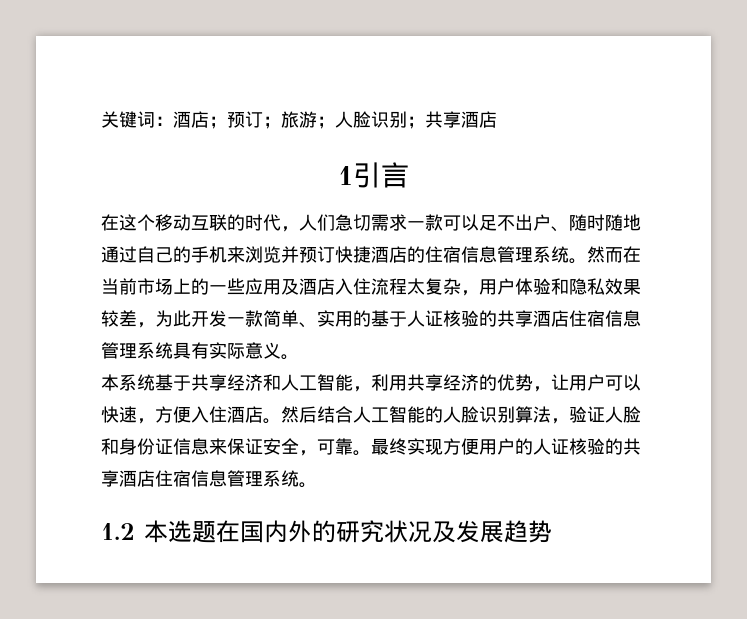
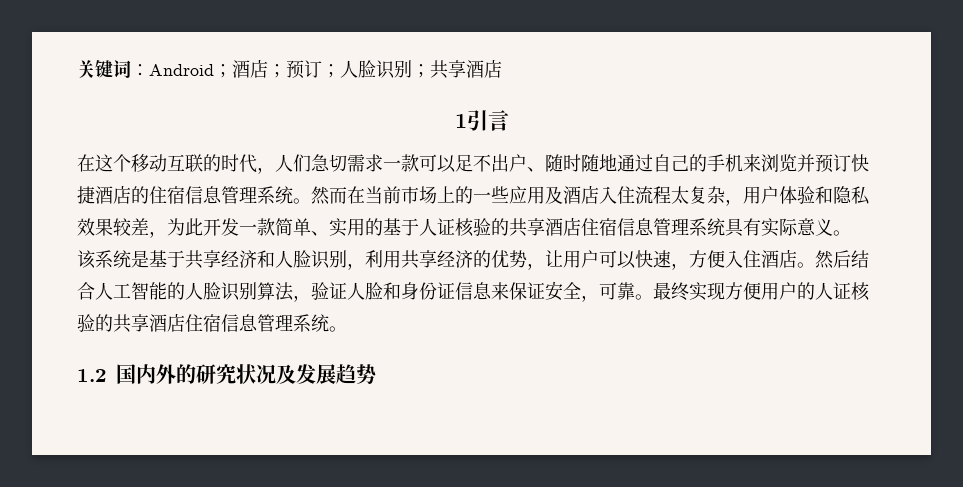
- 关键词：酒店；预订；旅游；人脸识别；共享酒店
+ 关键词：Android；酒店；预订；人脸识别；共享酒店
- 本系统基于共享经济和人工智能，利用共享经济的优势，让用户可以快速，方便入住酒店。
+ 该系统是基于共享经济和人脸识别，利用共享经济的优势，让用户可以快速，方便入住酒店。
- 1.2本选题在国内外的研究状况及发展趋势
+ 1.2国内外的研究状况及发展趋势

